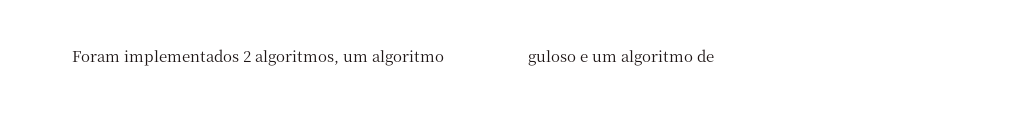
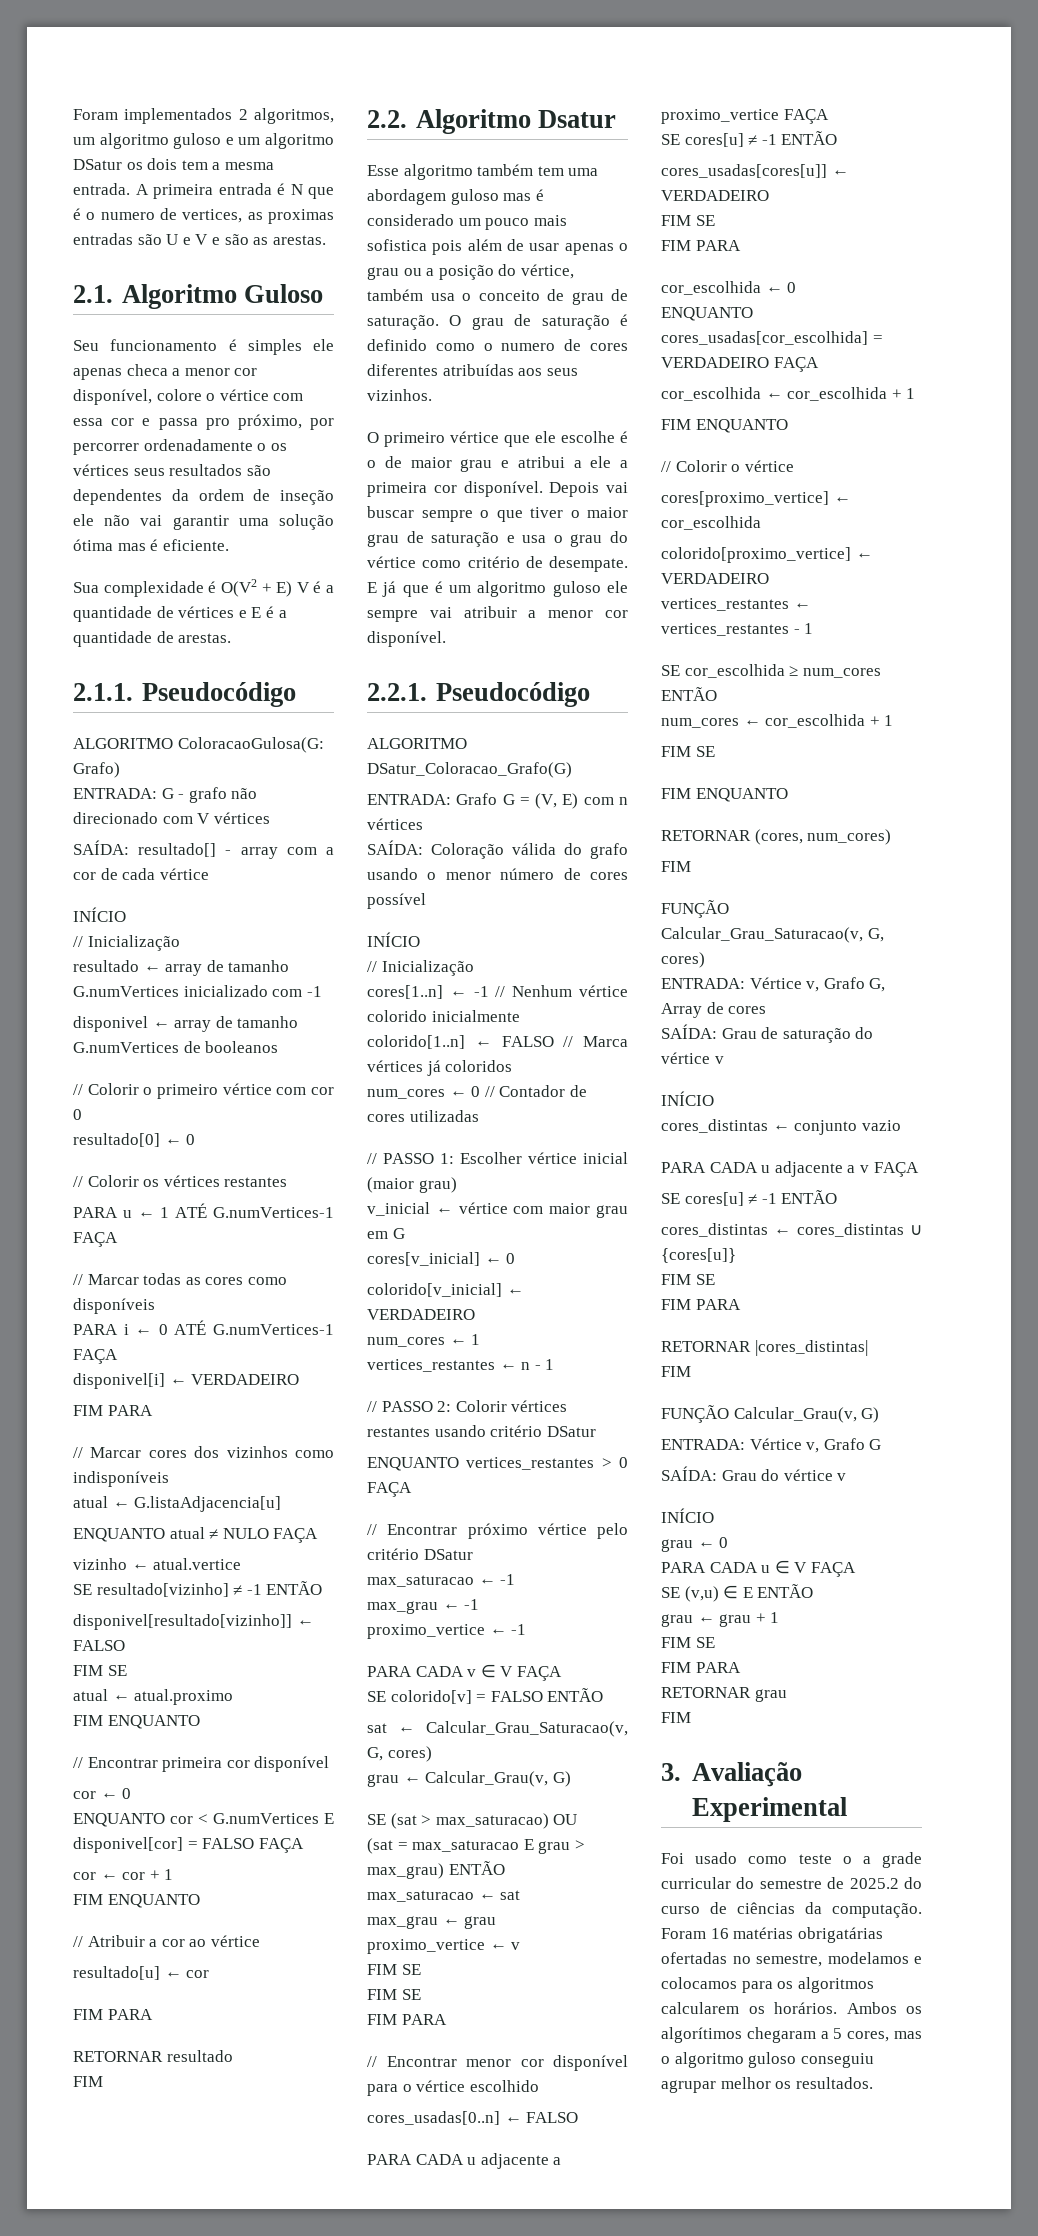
- Foram implementados 2 algoritmos, um algoritmo guloso e um algoritmo de
+ Foram implementados 2 algoritmos, um algoritmo guloso e um algoritmo DSatur os dois tem a mesma entrada. A primeira entrada é N que é o numero de vertices, as proximas entradas são U e V e são as arestas.
+ 2.1. Algoritmo Guloso
+ Seu funcionamento é simples ele apenas checa a menor cor disponível, colore o vértice com essa cor e passa pro próximo, por percorrer ordenadamente o os vértices seus resultados são dependentes da ordem de inseção ele não vai garantir uma solução ótima mas é eficiente.
+ Sua complexidade é O(V2 + E) V é a quantidade de vértices e E é a quantidade de arestas.
+ 2.1.1. Pseudocódigo
+ ALGORITMO ColoracaoGulosa(G: Grafo)
+ ENTRADA: G - grafo não direcionado com V vértices
+ SAÍDA: resultado[] - array com a cor de cada vértice
+ INÍCIO
+ // Inicialização
+ resultado ← array de tamanho G.numVertices inicializado com -1
+ disponivel ← array de tamanho G.numVertices de booleanos
+ // Colorir o primeiro vértice com cor 0
+ resultado[0] ← 0
+ // Colorir os vértices restantes
+ PARA u ← 1 ATÉ G.numVertices-1 FAÇA
+ // Marcar todas as cores como disponíveis
+ PARA i ← 0 ATÉ G.numVertices-1 FAÇA
+ disponivel[i] ← VERDADEIRO
+ FIM PARA
+ // Marcar cores dos vizinhos como indisponíveis
+ atual ← G.listaAdjacencia[u]
+ ENQUANTO atual ≠ NULO FAÇA
+ vizinho ← atual.vertice
+ SE resultado[vizinho] ≠ -1 ENTÃO
+ disponivel[resultado[vizinho]] ← FALSO
+ FIM SE
+ atual ← atual.proximo
+ FIM ENQUANTO
+ // Encontrar primeira cor disponível
+ cor ← 0
+ ENQUANTO cor < G.numVertices E disponivel[cor] = FALSO FAÇA
+ cor ← cor + 1
+ FIM ENQUANTO
+ // Atribuir a cor ao vértice
+ resultado[u] ← cor
+ FIM PARA
+ RETORNAR resultado
+ FIM
+ 2.2. Algoritmo Dsatur
+ Esse algoritmo também tem uma abordagem guloso mas é considerado um pouco mais sofistica pois além de usar apenas o grau ou a posição do vértice, também usa o conceito de grau de saturação. O grau de saturação é definido como o numero de cores diferentes atribuídas aos seus vizinhos.
+ O primeiro vértice que ele escolhe é o de maior grau e atribui a ele a primeira cor disponível. Depois vai buscar sempre o que tiver o maior grau de saturação e usa o grau do vértice como critério de desempate. E já que é um algoritmo guloso ele sempre vai atribuir a menor cor disponível.
+ 2.2.1. Pseudocódigo
+ ALGORITMO DSatur_Coloracao_Grafo(G)
+ ENTRADA: Grafo G = (V, E) com n vértices
+ SAÍDA: Coloração válida do grafo usando o menor número de cores possível
+ INÍCIO
+ // Inicialização
+ cores[1..n] ← -1 // Nenhum vértice colorido inicialmente
+ colorido[1..n] ← FALSO // Marca vértices já coloridos
+ num_cores ← 0 // Contador de cores utilizadas
+ // PASSO 1: Escolher vértice inicial (maior grau)
+ v_inicial ← vértice com maior grau em G
+ cores[v_inicial] ← 0
+ colorido[v_inicial] ← VERDADEIRO
+ num_cores ← 1
+ vertices_restantes ← n - 1
+ // PASSO 2: Colorir vértices restantes usando critério DSatur
+ ENQUANTO vertices_restantes > 0 FAÇA
+ // Encontrar próximo vértice pelo critério DSatur
+ max_saturacao ← -1
+ max_grau ← -1
+ proximo_vertice ← -1
+ PARA CADA v ∈ V FAÇA
+ SE colorido[v] = FALSO ENTÃO
+ sat ← Calcular_Grau_Saturacao(v, G, cores)
+ grau ← Calcular_Grau(v, G)
+ SE (sat > max_saturacao) OU
+ (sat = max_saturacao E grau > max_grau) ENTÃO
+ max_saturacao ← sat
+ max_grau ← grau
+ proximo_vertice ← v
+ FIM SE
+ FIM SE
+ FIM PARA
+ // Encontrar menor cor disponível para o vértice escolhido
+ cores_usadas[0..n] ← FALSO
+ PARA CADA u adjacente a proximo_vertice FAÇA
+ SE cores[u] ≠ -1 ENTÃO
+ cores_usadas[cores[u]] ← VERDADEIRO
+ FIM SE
+ FIM PARA
+ cor_escolhida ← 0
+ ENQUANTO cores_usadas[cor_escolhida] = VERDADEIRO FAÇA
+ cor_escolhida ← cor_escolhida + 1
+ FIM ENQUANTO
+ // Colorir o vértice
+ cores[proximo_vertice] ← cor_escolhida
+ colorido[proximo_vertice] ← VERDADEIRO
+ vertices_restantes ← vertices_restantes - 1
+ SE cor_escolhida ≥ num_cores ENTÃO
+ num_cores ← cor_escolhida + 1
+ FIM SE
+ FIM ENQUANTO
+ RETORNAR (cores, num_cores)
+ FIM
+ FUNÇÃO Calcular_Grau_Saturacao(v, G, cores)
+ ENTRADA: Vértice v, Grafo G, Array de cores
+ SAÍDA: Grau de saturação do vértice v
+ INÍCIO
+ cores_distintas ← conjunto vazio
+ PARA CADA u adjacente a v FAÇA
+ SE cores[u] ≠ -1 ENTÃO
+ cores_distintas ← cores_distintas ∪ {cores[u]}
+ FIM SE
+ FIM PARA
+ RETORNAR |cores_distintas|
+ FIM
+ FUNÇÃO Calcular_Grau(v, G)
+ ENTRADA: Vértice v, Grafo G
+ SAÍDA: Grau do vértice v
+ INÍCIO
+ grau ← 0
+ PARA CADA u ∈ V FAÇA
+ SE (v,u) ∈ E ENTÃO
+ grau ← grau + 1
+ FIM SE
+ FIM PARA
+ RETORNAR grau
+ FIM
+ 3. Avaliação Experimental
+ Foi usado como teste o a grade curricular do semestre de 2025.2 do curso de ciências da computação. Foram 16 matérias obrigatárias ofertadas no semestre, modelamos e colocamos para os algoritmos calcularem os horários. Ambos os algorítimos chegaram a 5 cores, mas o algoritmo guloso conseguiu agrupar melhor os resultados.

